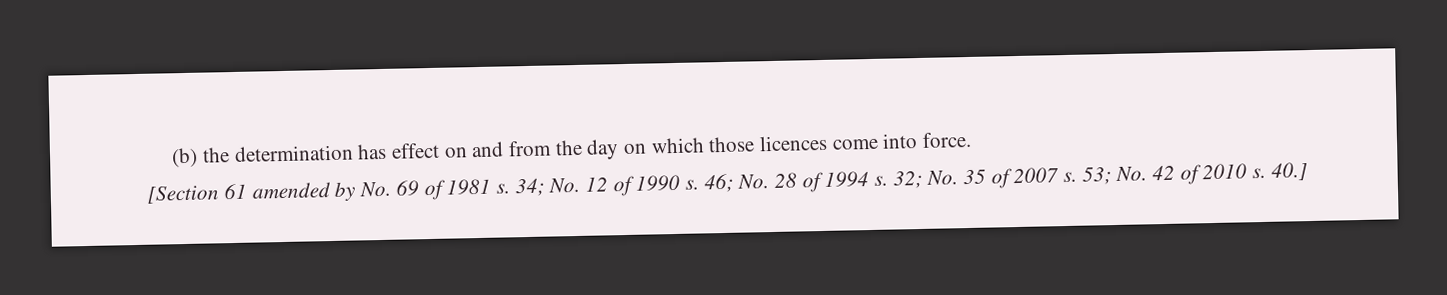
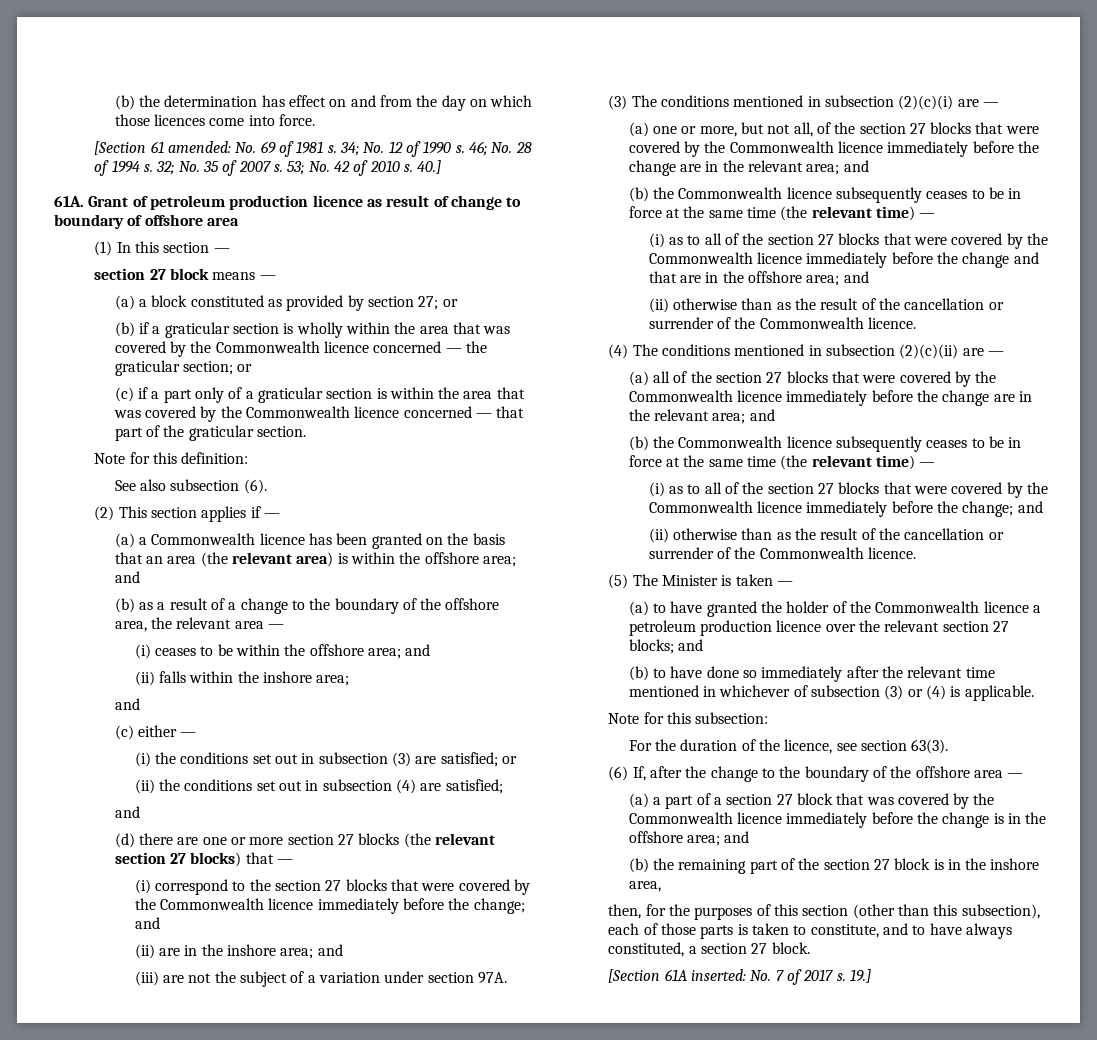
- [Section 61 amended by No. 69 of 1981 s.
+ [Section 61 amended: No. 69 of 1981 s.
+ 61A. Grant of petroleum production licence as result of change to boundary of offshore area
+ (1) In this section —
+ section 27 block means —
+ (a) a block constituted as provided by section 27; or
+ (b) if a graticular section is wholly within the area that was covered by the Commonwealth licence concerned — the graticular section; or
+ (c) if a part only of a graticular section is within the area that was covered by the Commonwealth licence concerned — that part of the graticular section.
+ Note for this definition:
+ See also subsection (6).
+ (2) This section applies if —
+ (a) a Commonwealth licence has been granted on the basis that an area (the relevant area) is within the offshore area; and
+ (b) as a result of a change to the boundary of the offshore area, the relevant area —
+ (i) ceases to be within the offshore area; and
+ (ii) falls within the inshore area;
+ and
+ (c) either —
+ (i) the conditions set out in subsection (3) are satisfied; or
+ (ii) the conditions set out in subsection (4) are satisfied;
+ and
+ (d) there are one or more section 27 blocks (the relevant section 27 blocks) that —
+ (i) correspond to the section 27 blocks that were covered by the Commonwealth licence immediately before the change; and
+ (ii) are in the inshore area; and
+ (iii) are not the subject of a variation under section 97A.
+ (3) The conditions mentioned in subsection (2)(c)(i) are —
+ (a) one or more, but not all, of the section 27 blocks that were covered by the Commonwealth licence immediately before the change are in the relevant area; and
+ (b) the Commonwealth licence subsequently ceases to be in force at the same time (the relevant time) —
+ (i) as to all of the section 27 blocks that were covered by the Commonwealth licence immediately before the change and that are in the offshore area; and
+ (ii) otherwise than as the result of the cancellation or surrender of the Commonwealth licence.
+ (4) The conditions mentioned in subsection (2)(c)(ii) are —
+ (a) all of the section 27 blocks that were covered by the Commonwealth licence immediately before the change are in the relevant area; and
+ (b) the Commonwealth licence subsequently ceases to be in force at the same time (the relevant time) —
+ (i) as to all of the section 27 blocks that were covered by the Commonwealth licence immediately before the change; and
+ (ii) otherwise than as the result of the cancellation or surrender of the Commonwealth licence.
+ (5) The Minister is taken —
+ (a) to have granted the holder of the Commonwealth licence a petroleum production licence over the relevant section 27 blocks; and
+ (b) to have done so immediately after the relevant time mentioned in whichever of subsection (3) or (4) is applicable.
+ Note for this subsection:
+ For the duration of the licence, see section 63(3).
+ (6) If, after the change to the boundary of the offshore area —
+ (a) a part of a section 27 block that was covered by the Commonwealth licence immediately before the change is in the offshore area; and
+ (b) the remaining part of the section 27 block is in the inshore area,
+ then, for the purposes of this section (other than this subsection), each of those parts is taken to constitute, and to have always constituted, a section 27 block.
+ [Section 61A inserted: No. 7 of 2017 s. 19.]

